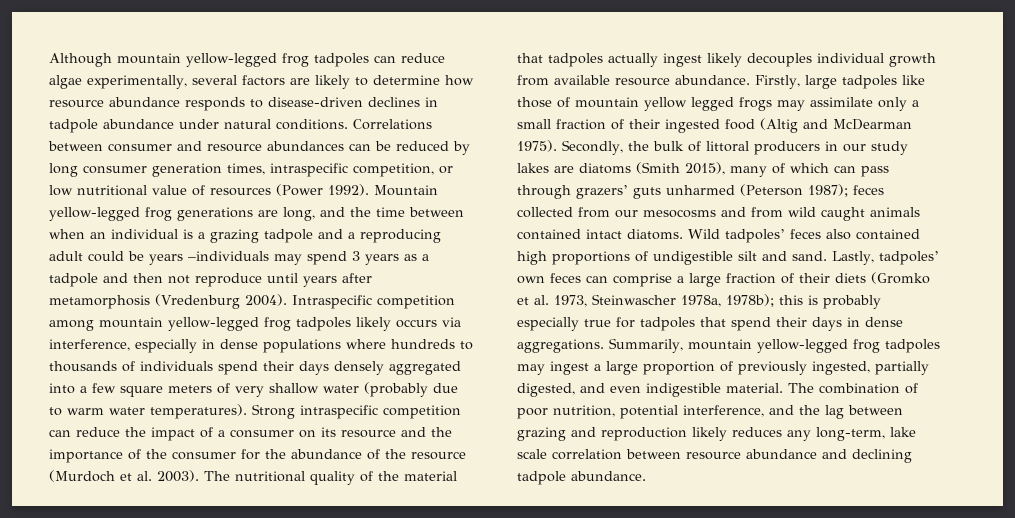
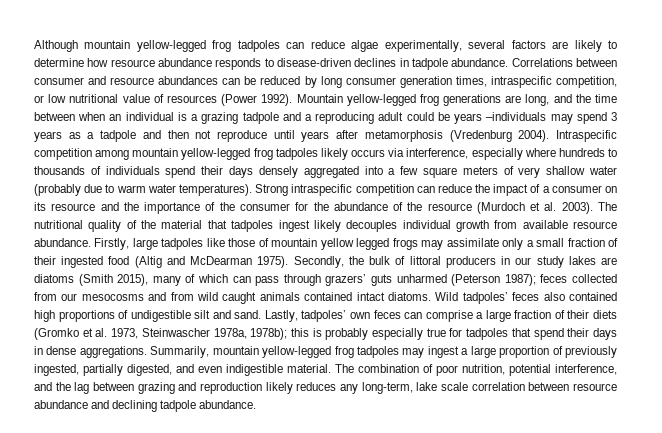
- Although mountain yellow-legged frog tadpoles can reduce algae experimentally, several factors are likely to determine how resource abundance responds to disease-driven declines in tadpole abundance under natural conditions.
+ Although mountain yellow-legged frog tadpoles can reduce algae experimentally, several factors are likely to determine how resource abundance responds to disease-driven declines in tadpole abundance.
- Intraspecific competition among mountain yellow-legged frog tadpoles likely occurs via interference, especially in dense populations where hundreds to thousands of individuals spend their days densely aggregated into a few square meters of very shallow water (probably due to warm water temperatures).
+ Intraspecific competition among mountain yellow-legged frog tadpoles likely occurs via interference, especially where hundreds to thousands of individuals spend their days densely aggregated into a few square meters of very shallow water (probably due to warm water temperatures).
- The nutritional quality of the material that tadpoles actually ingest likely decouples individual growth from available resource abundance.
+ The nutritional quality of the material that tadpoles ingest likely decouples individual growth from available resource abundance.

